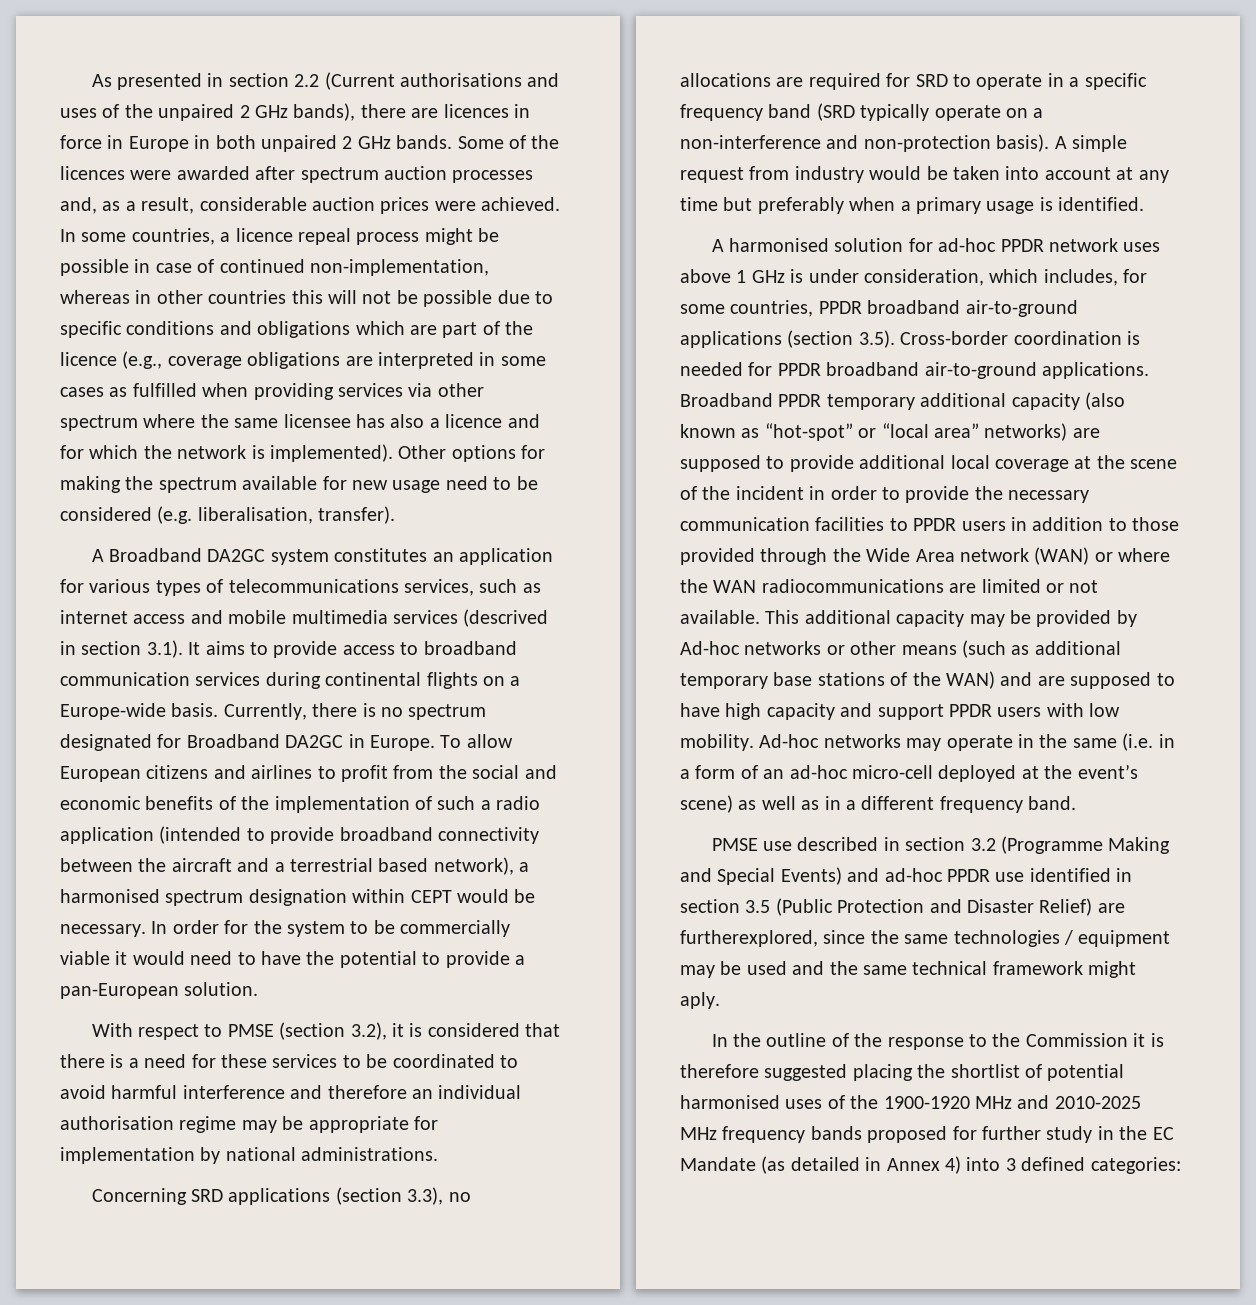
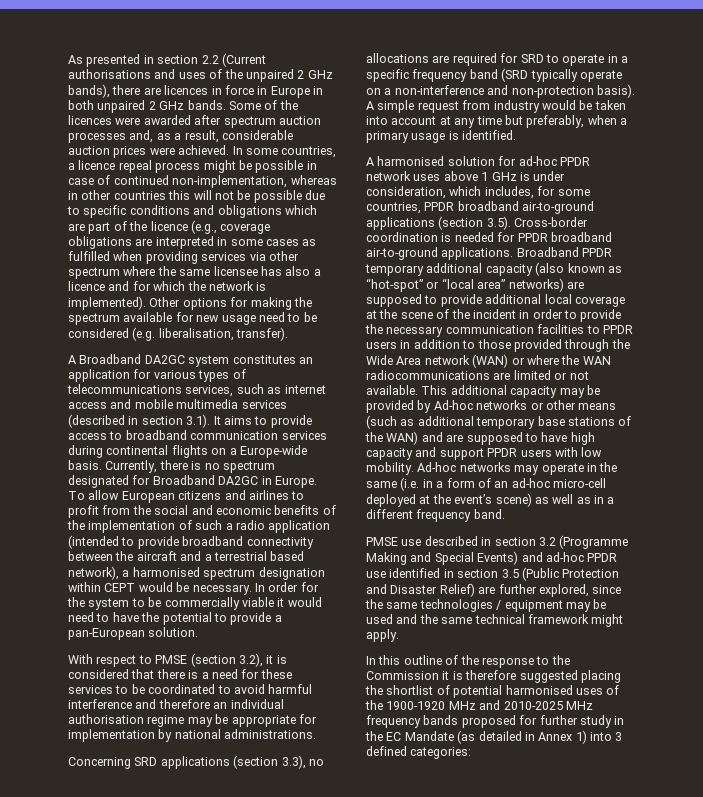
- A Broadband DA2GC system constitutes an application for various types of telecommunications services, such as internet access and mobile multimedia services (descrived in section 3.1). It aims to provide access to broadband communication services during continental flights on a Europe-wide basis.
+ A Broadband DA2GC system constitutes an application for various types of telecommunications services, such as internet access and mobile multimedia services (described in section 3.1). It aims to provide access to broadband communication services during continental flights on a Europe-wide basis.
- A simple request from industry would be taken into account at any time but preferably when a primary usage is identified.
+ A simple request from industry would be taken into account at any time but preferably, when a primary usage is identified.
- PMSE use described in section 3.2 (Programme Making and Special Events) and ad-hoc PPDR use identified in section 3.5 (Public Protection and Disaster Relief) are furtherexplored, since the same technologies / equipment may be used and the same technical framework might aply.
- In the outline of the response to the Commission it is therefore suggested placing the shortlist of potential harmonised uses of the 1900-1920 MHz and 2010-2025 MHz frequency bands proposed for further study in the EC Mandate (as detailed in Annex 4) into 3 defined categories:
+ PMSE use described in section 3.2 (Programme Making and Special Events) and ad-hoc PPDR use identified in section 3.5 (Public Protection and Disaster Relief) are further explored, since the same technologies / equipment may be used and the same technical framework might apply.
+ In this outline of the response to the Commission it is therefore suggested placing the shortlist of potential harmonised uses of the 1900-1920 MHz and 2010-2025 MHz frequency bands proposed for further study in the EC Mandate (as detailed in Annex 1) into 3 defined categories:

